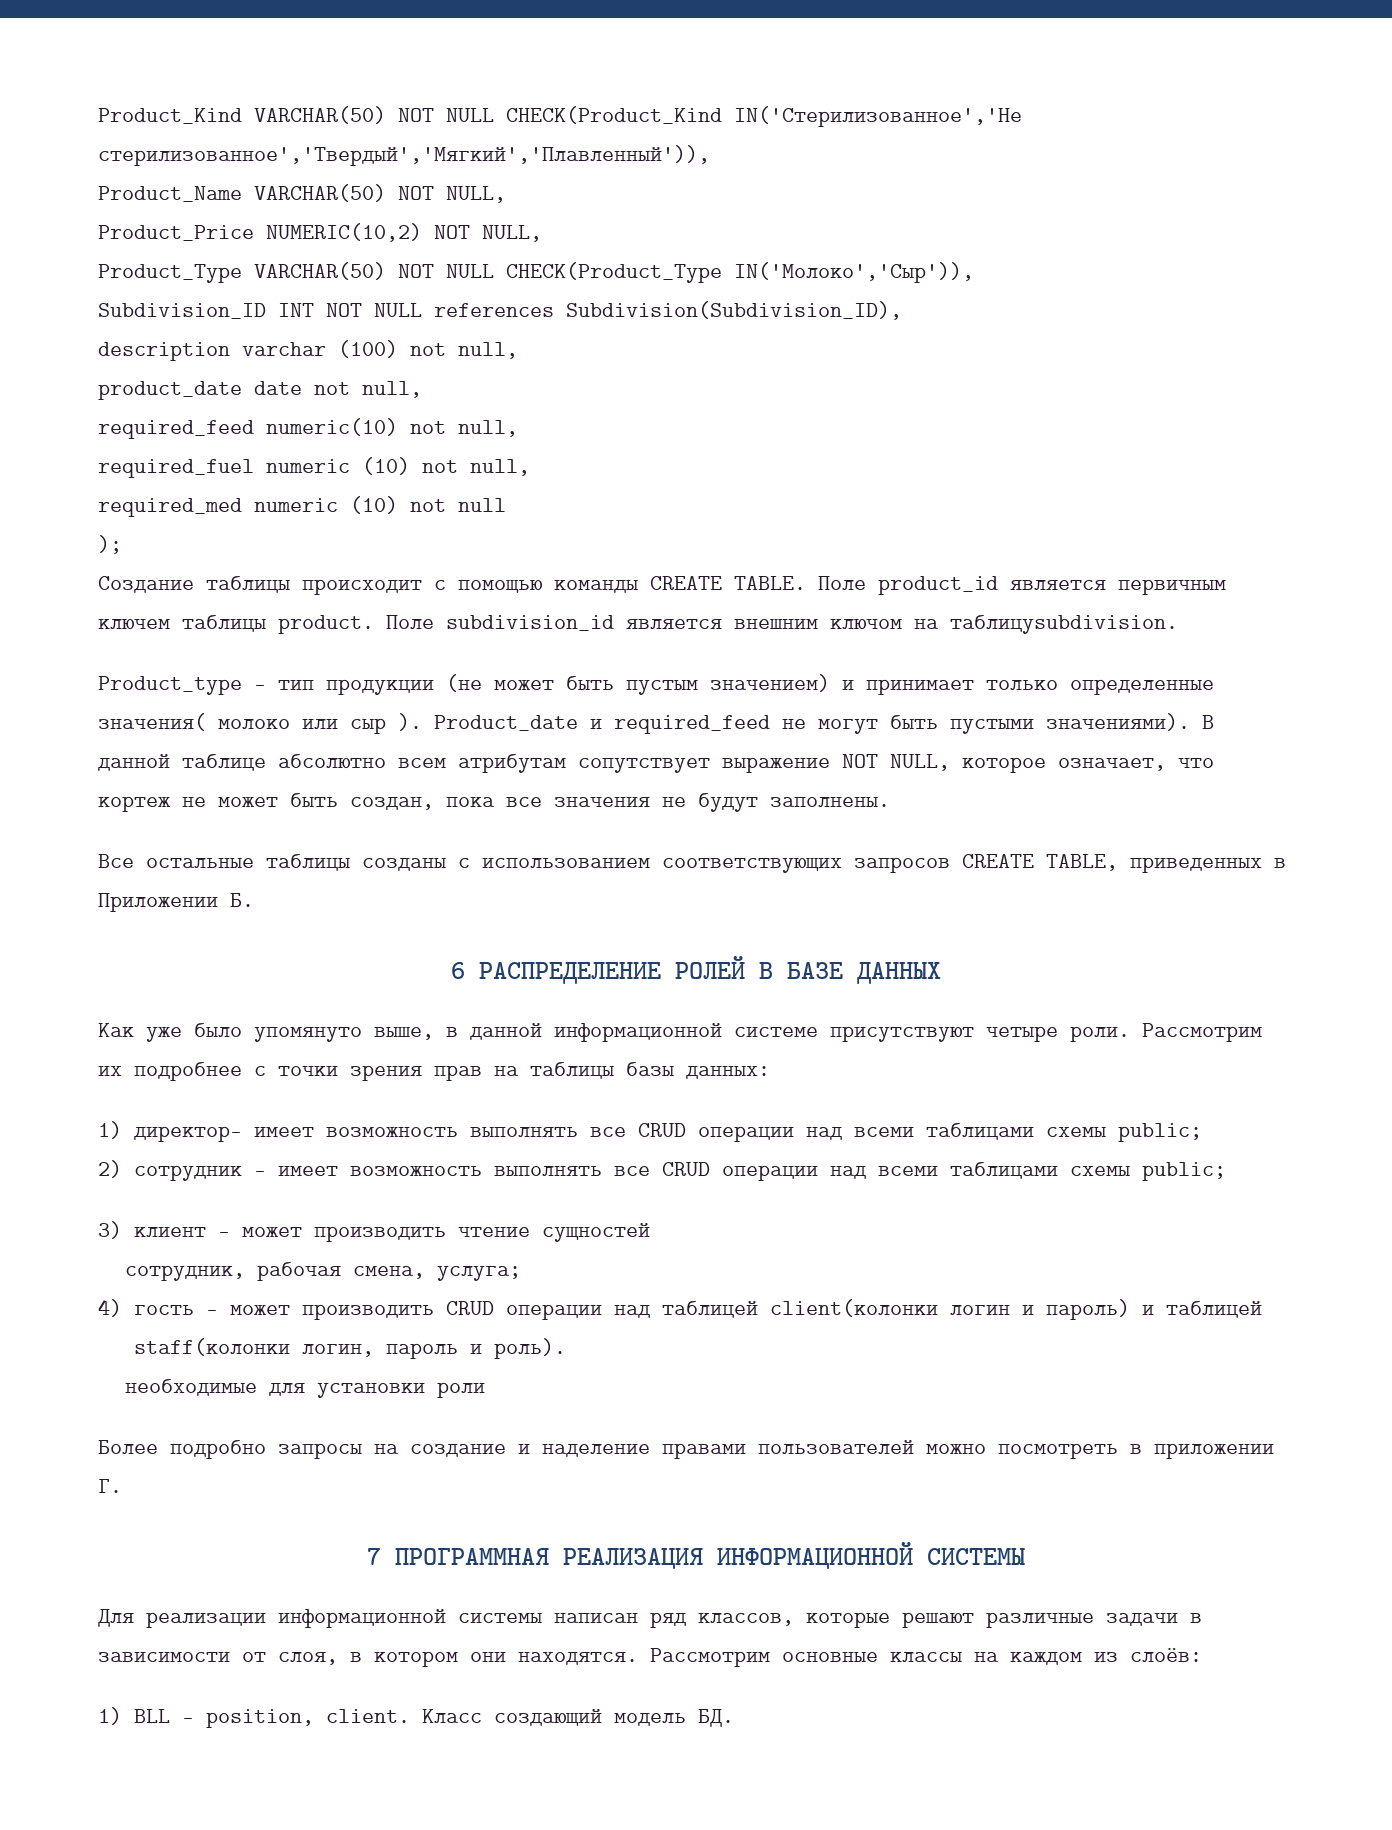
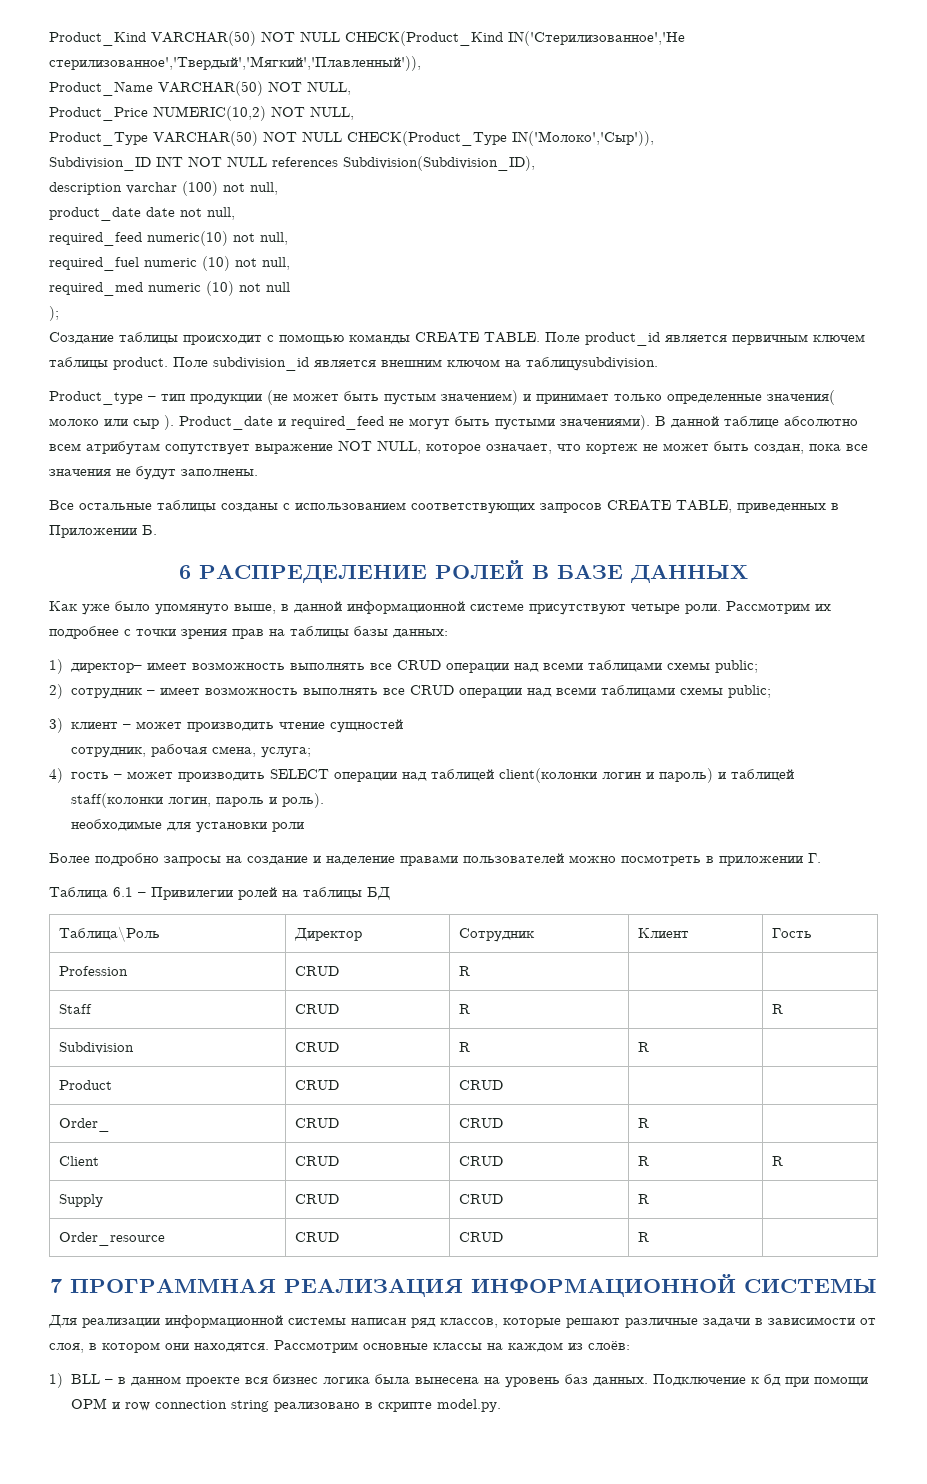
- 4) гость – может производить CRUD операции над таблицей client(колонки логин и пароль) и таблицей staff(колонки логин, пароль и роль).
+ 4) гость – может производить SELECT операции над таблицей client(колонки логин и пароль) и таблицей staff(колонки логин, пароль и роль).
+ Таблица 6.1 – Привилегии ролей на таблицы БД
+ Таблица\Роль | Директор | Сотрудник | Клиент | Гость
+ Profession | CRUD | R | |
+ Staff | CRUD | R | | R
+ Subdivision | CRUD | R | R |
+ Product | CRUD | CRUD | |
+ Order_ | CRUD | CRUD | R |
+ Client | CRUD | CRUD | R | R
+ Supply | CRUD | CRUD | R |
+ Order_resource | CRUD | CRUD | R |
- 1) BLL – position, client. Класс создающий модель БД.
+ 1) BLL – в данном проекте вся бизнес логика была вынесена на уровень баз данных. Подключение к бд при помощи ОРМ и row connection string реализовано в скрипте model.py.

